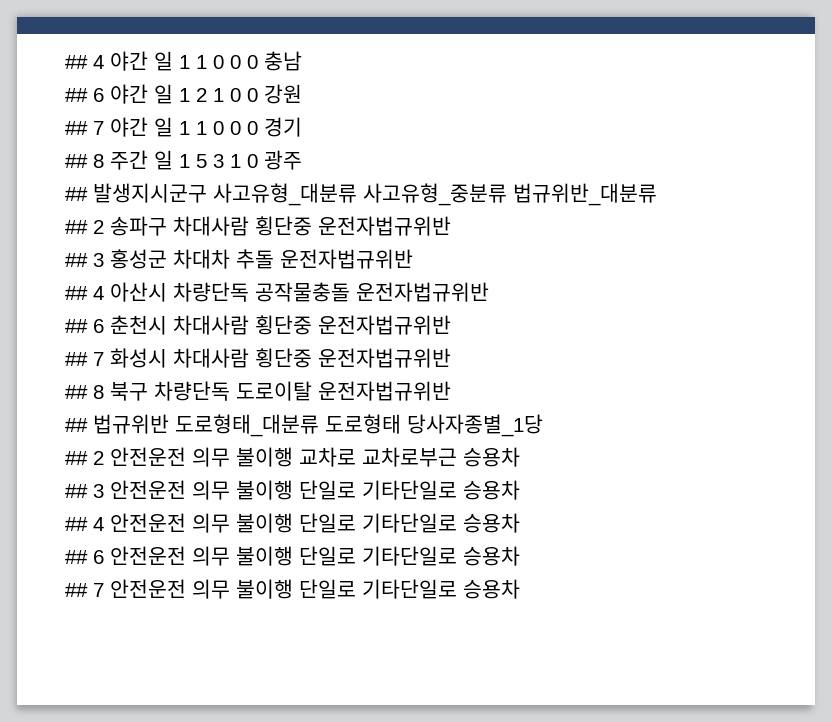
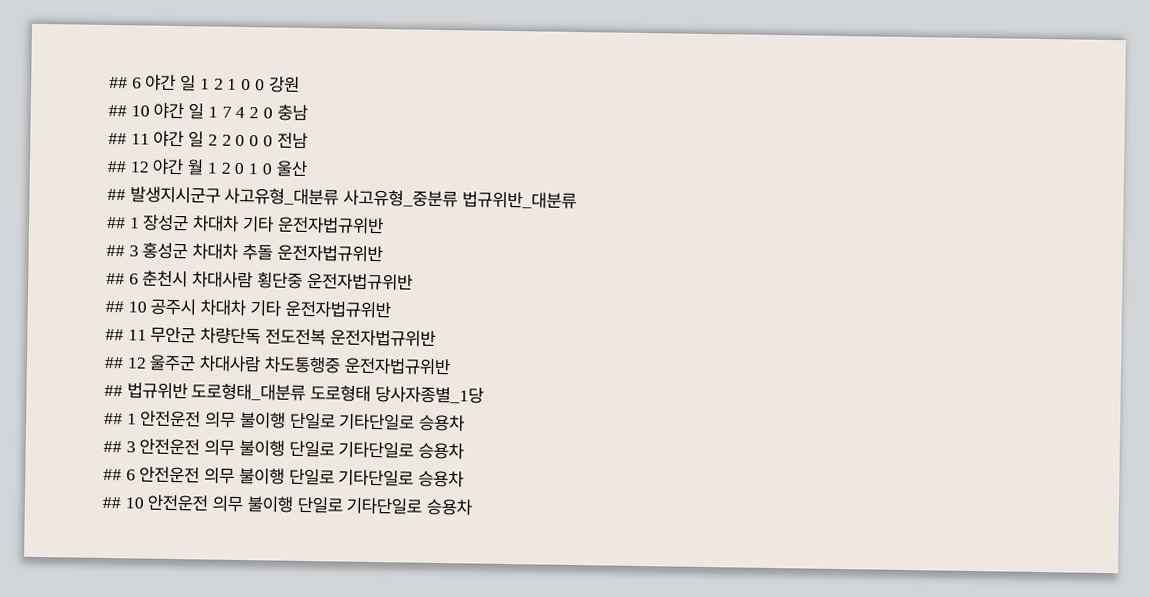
- ## 4 야간 일 1 1 0 0 0 충남
- ## 7 야간 일 1 1 0 0 0 경기
- ## 8 주간 일 1 5 3 1 0 광주
+ ## 10 야간 일 1 7 4 2 0 충남
+ ## 11 야간 일 2 2 0 0 0 전남
+ ## 12 야간 월 1 2 0 1 0 울산
- ## 2 송파구 차대사람 횡단중 운전자법규위반
+ ## 1 장성군 차대차 기타 운전자법규위반
- ## 4 아산시 차량단독 공작물충돌 운전자법규위반
- ## 7 화성시 차대사람 횡단중 운전자법규위반
- ## 8 북구 차량단독 도로이탈 운전자법규위반
+ ## 10 공주시 차대차 기타 운전자법규위반
+ ## 11 무안군 차량단독 전도전복 운전자법규위반
+ ## 12 울주군 차대사람 차도통행중 운전자법규위반
- ## 2 안전운전 의무 불이행 교차로 교차로부근 승용차
+ ## 1 안전운전 의무 불이행 단일로 기타단일로 승용차
  ## 3 안전운전 의무 불이행 단일로 기타단일로 승용차
- ## 4 안전운전 의무 불이행 단일로 기타단일로 승용차
- ## 7 안전운전 의무 불이행 단일로 기타단일로 승용차
+ ## 10 안전운전 의무 불이행 단일로 기타단일로 승용차

